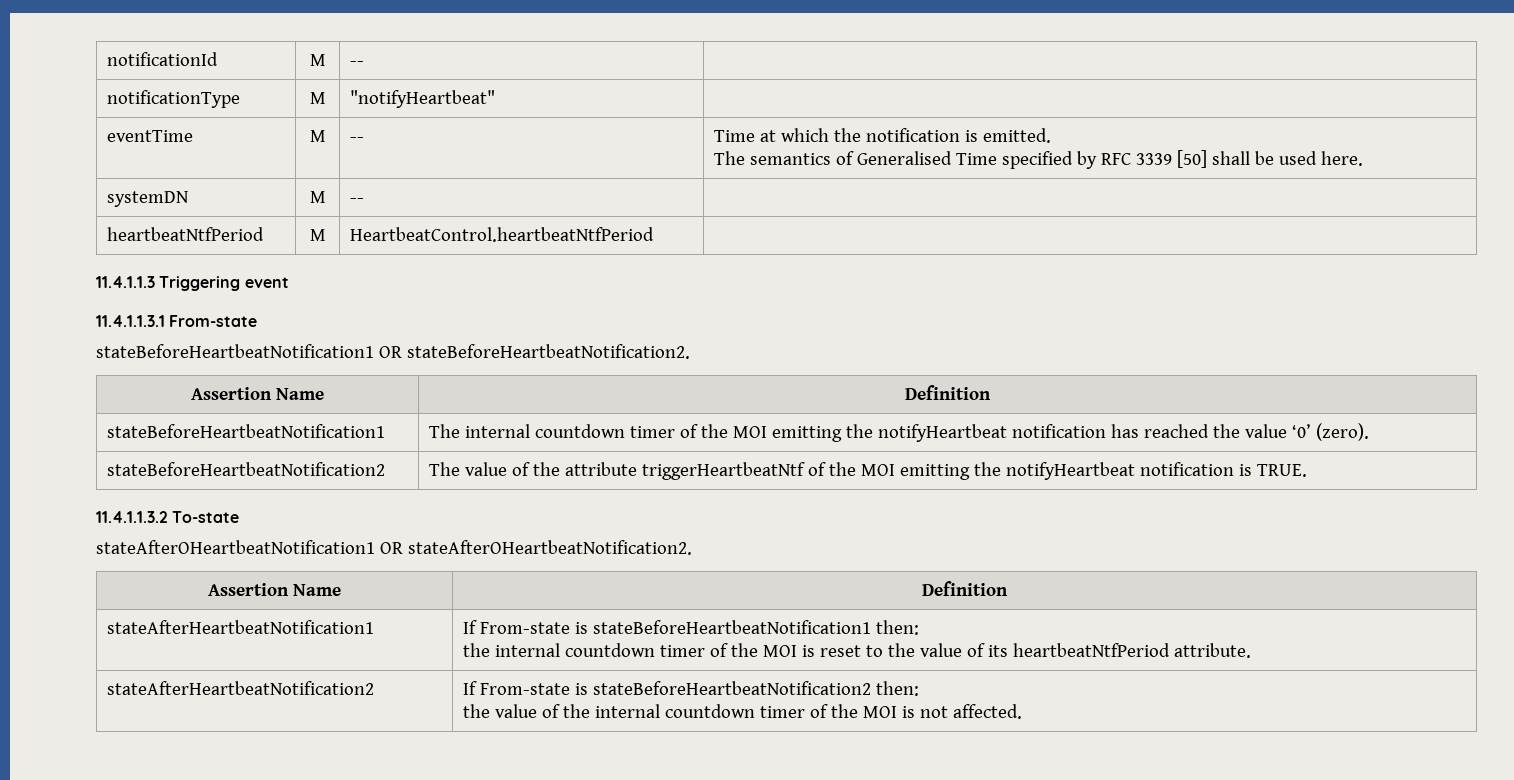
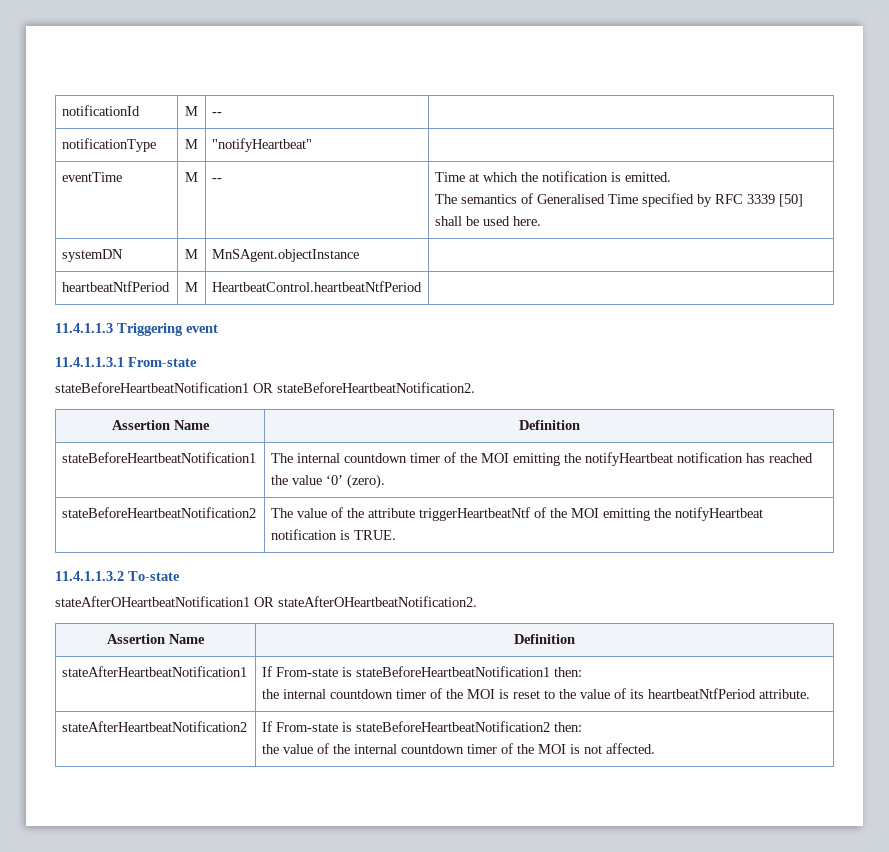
- systemDN | M | -- |
+ systemDN | M | MnSAgent.objectInstance |

